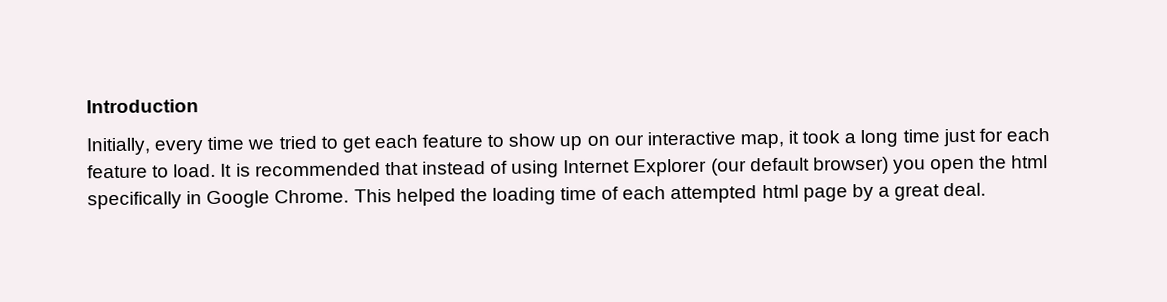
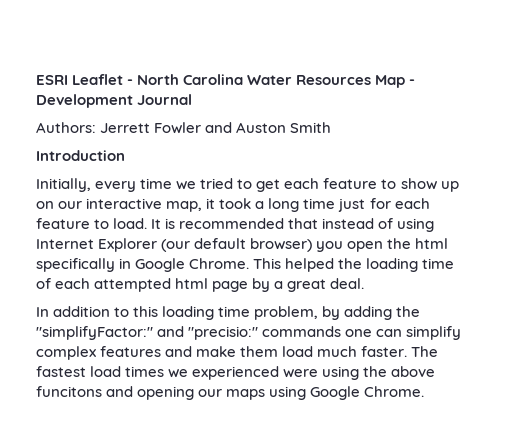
+ ESRI Leaflet - North Carolina Water Resources Map - Development Journal
+ Authors: Jerrett Fowler and Auston Smith
+ In addition to this loading time problem, by adding the "simplifyFactor:" and "precisio:" commands one can simplify complex features and make them load much faster. The fastest load times we experienced were using the above funcitons and opening our maps using Google Chrome.

